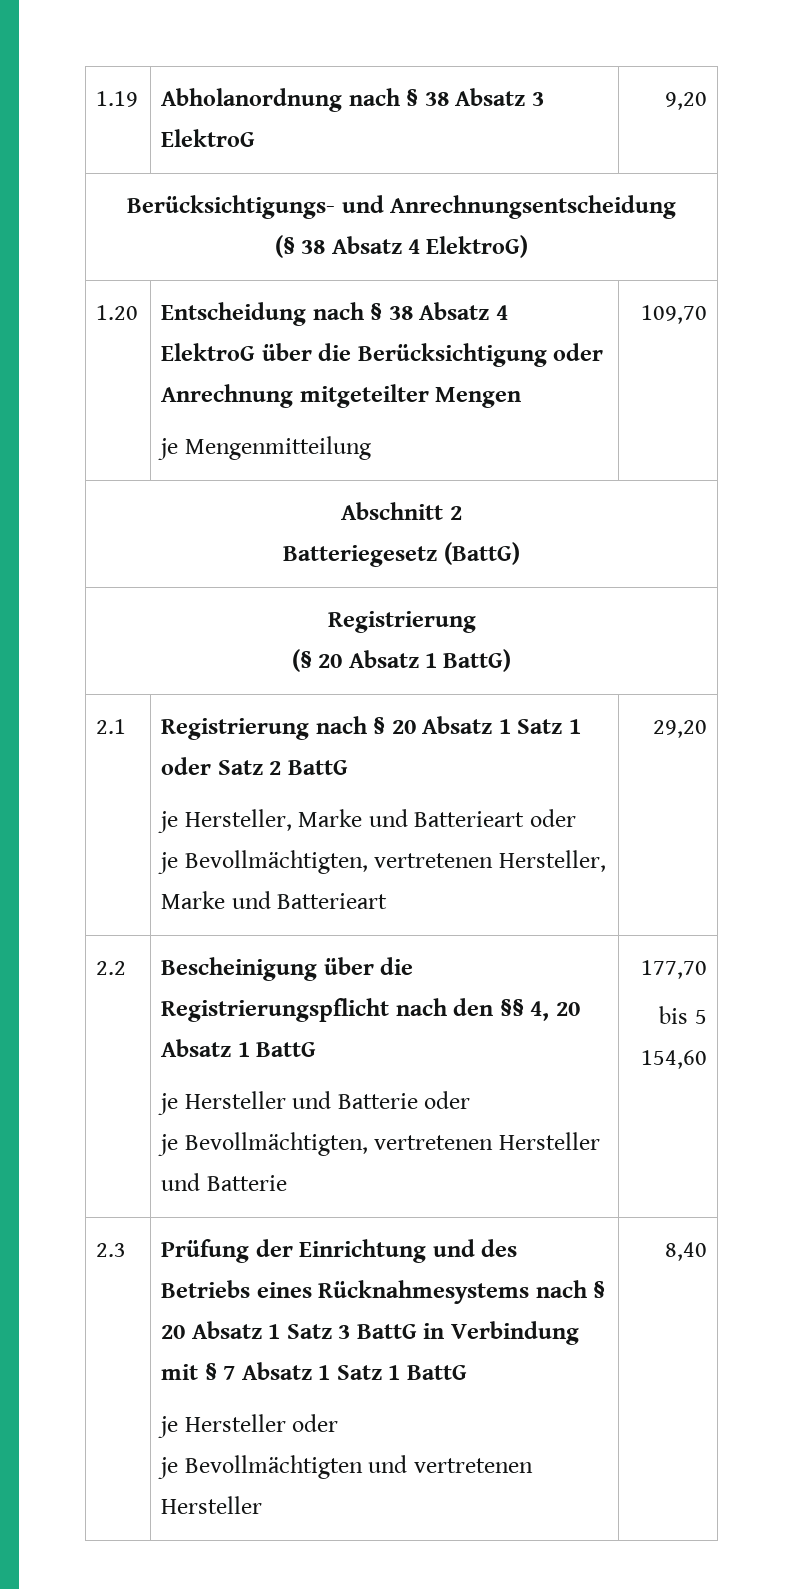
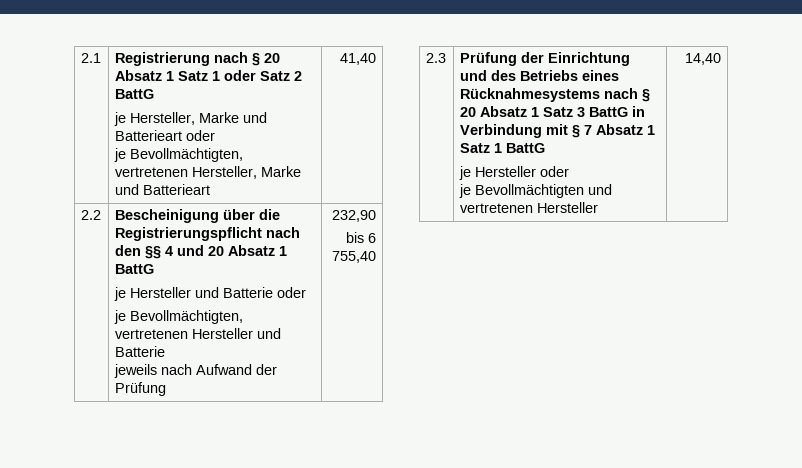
- 1.19 | Abholanordnung nach § 38 Absatz 3 ElektroG | 9,20
- Berücksichtigungs- und Anrechnungsentscheidung
- (§ 38 Absatz 4 ElektroG)
- 1.20 | Entscheidung nach § 38 Absatz 4 ElektroG über die Berücksichtigung oder Anrechnung mitgeteilter Mengen
- je Mengenmitteilung | 109,70
- Abschnitt 2
- Batteriegesetz (BattG)
- Registrierung
- (§ 20 Absatz 1 BattG)
  2.1 | Registrierung nach § 20 Absatz 1 Satz 1 oder Satz 2 BattG
  je Hersteller, Marke und Batterieart oder
- je Bevollmächtigten, vertretenen Hersteller, Marke und Batterieart | 29,20
+ je Bevollmächtigten, vertretenen Hersteller, Marke und Batterieart | 41,40
- 2.2 | Bescheinigung über die Registrierungspflicht nach den §§ 4, 20 Absatz 1 BattG
+ 2.2 | Bescheinigung über die Registrierungspflicht nach den §§ 4 und 20 Absatz 1 BattG
  je Hersteller und Batterie oder
- je Bevollmächtigten, vertretenen Hersteller und Batterie | 177,70
- bis 5 154,60
+ je Bevollmächtigten, vertretenen Hersteller und Batterie
+ jeweils nach Aufwand der Prüfung | 232,90
+ bis 6 755,40
  2.3 | Prüfung der Einrichtung und des Betriebs eines Rücknahmesystems nach § 20 Absatz 1 Satz 3 BattG in Verbindung mit § 7 Absatz 1 Satz 1 BattG
  je Hersteller oder
- je Bevollmächtigten und vertretenen Hersteller | 8,40
+ je Bevollmächtigten und vertretenen Hersteller | 14,40

